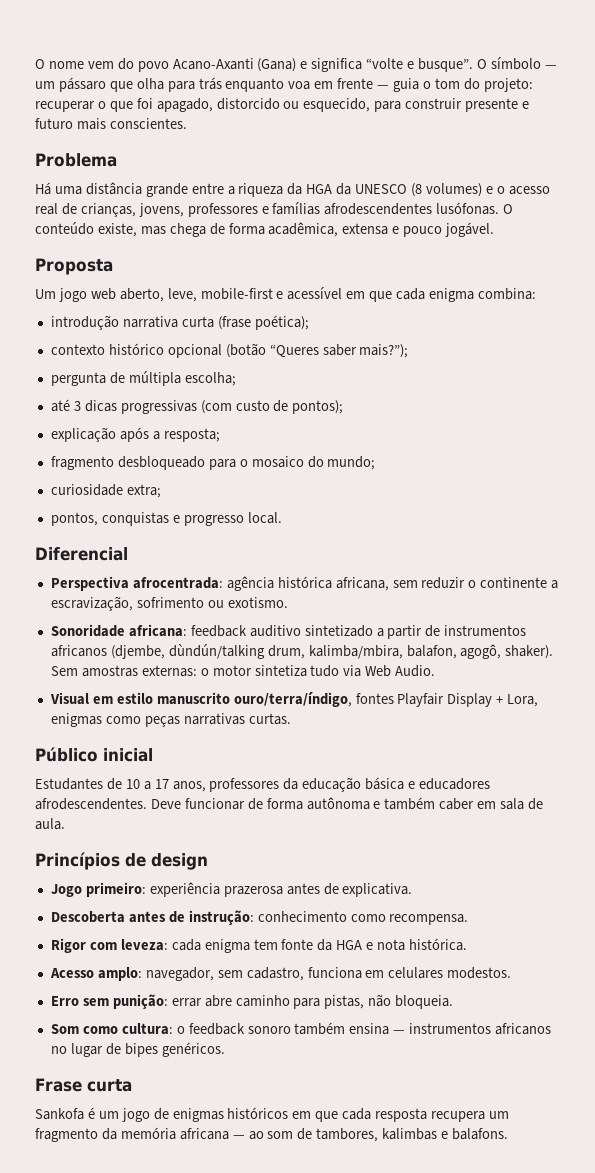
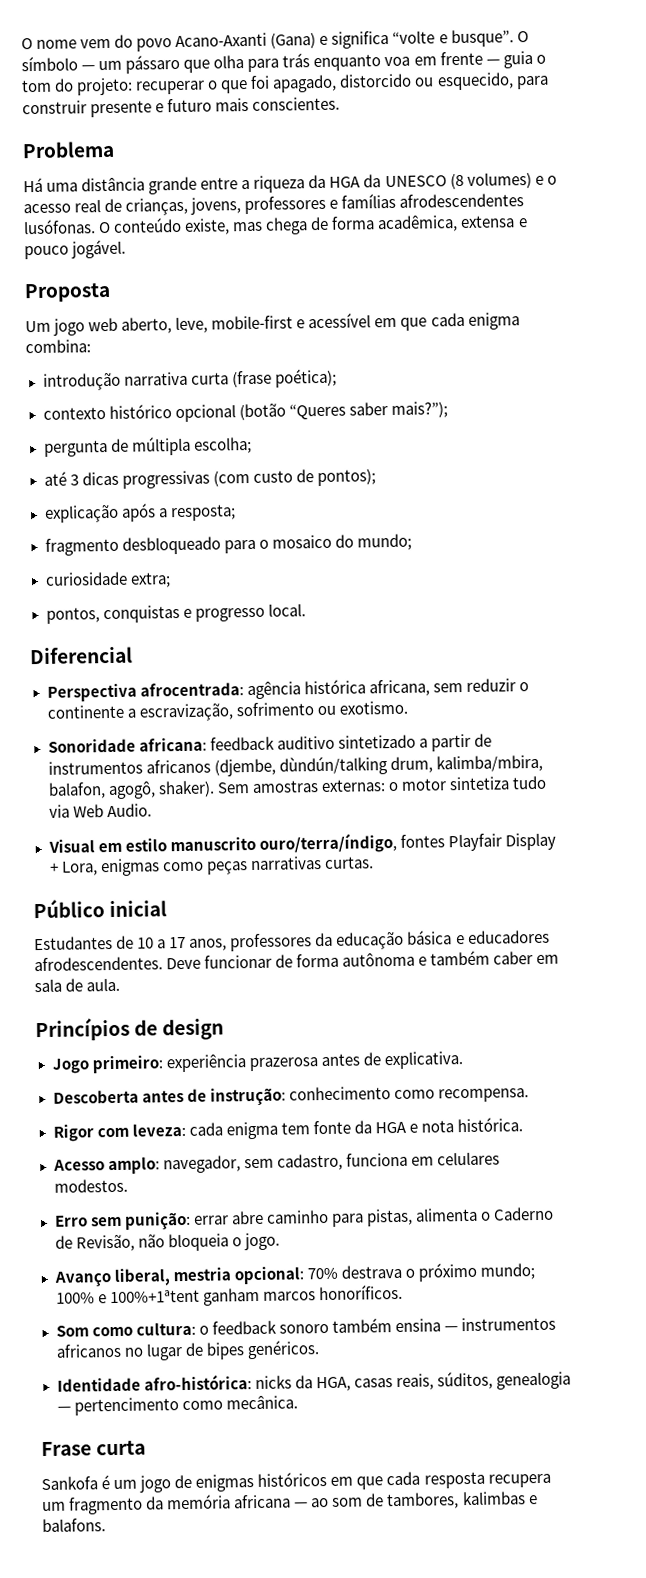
- Erro sem punição: errar abre caminho para pistas, não bloqueia.
+ Erro sem punição: errar abre caminho para pistas, alimenta o Caderno de Revisão, não bloqueia o jogo.
+ Avanço liberal, mestria opcional: 70% destrava o próximo mundo; 100% e 100%+1ªtent ganham marcos honoríficos.
+ Identidade afro-histórica: nicks da HGA, casas reais, súditos, genealogia — pertencimento como mecânica.

